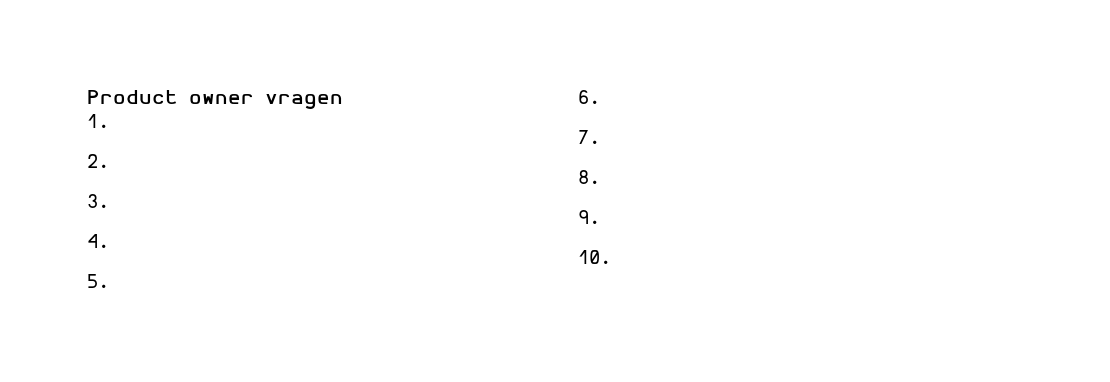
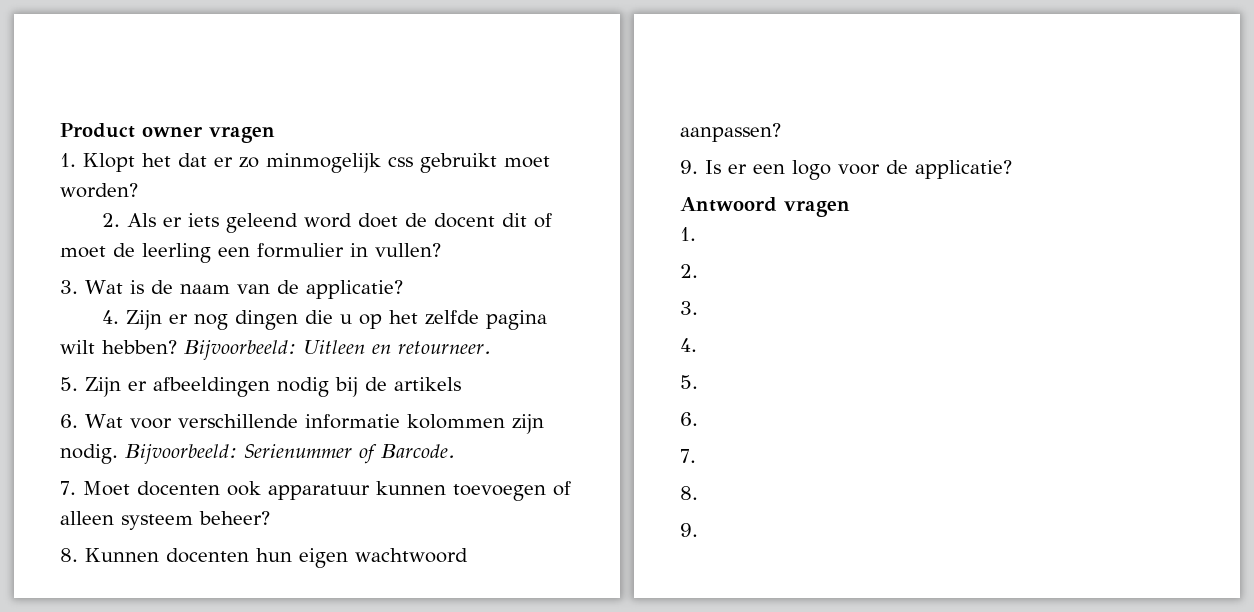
+ 1. Klopt het dat er zo minmogelijk css gebruikt moet worden?
+ 2. Als er iets geleend word doet de docent dit of moet de leerling een formulier in vullen?
+ 3. Wat is de naam van de applicatie?
+ 4. Zijn er nog dingen die u op het zelfde pagina wilt hebben? Bijvoorbeeld: Uitleen en retourneer.
+ 5. Zijn er afbeeldingen nodig bij de artikels
+ 6. Wat voor verschillende informatie kolommen zijn nodig. Bijvoorbeeld: Serienummer of Barcode.
+ 7. Moet docenten ook apparatuur kunnen toevoegen of alleen systeem beheer?
+ 8. Kunnen docenten hun eigen wachtwoord aanpassen?
+ 9. Is er een logo voor de applicatie?
+ Antwoord vragen
- 10.

